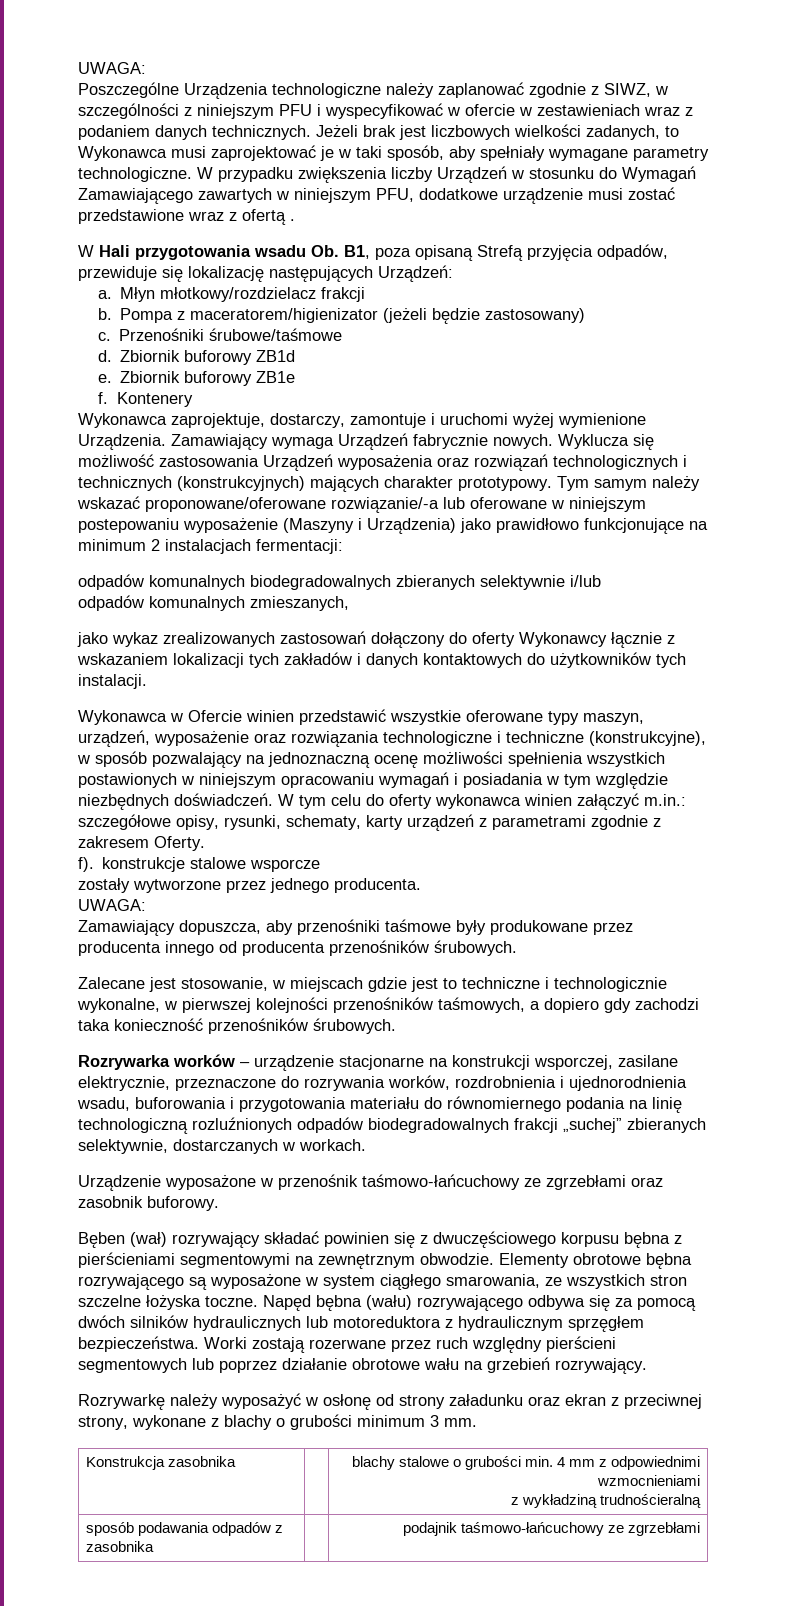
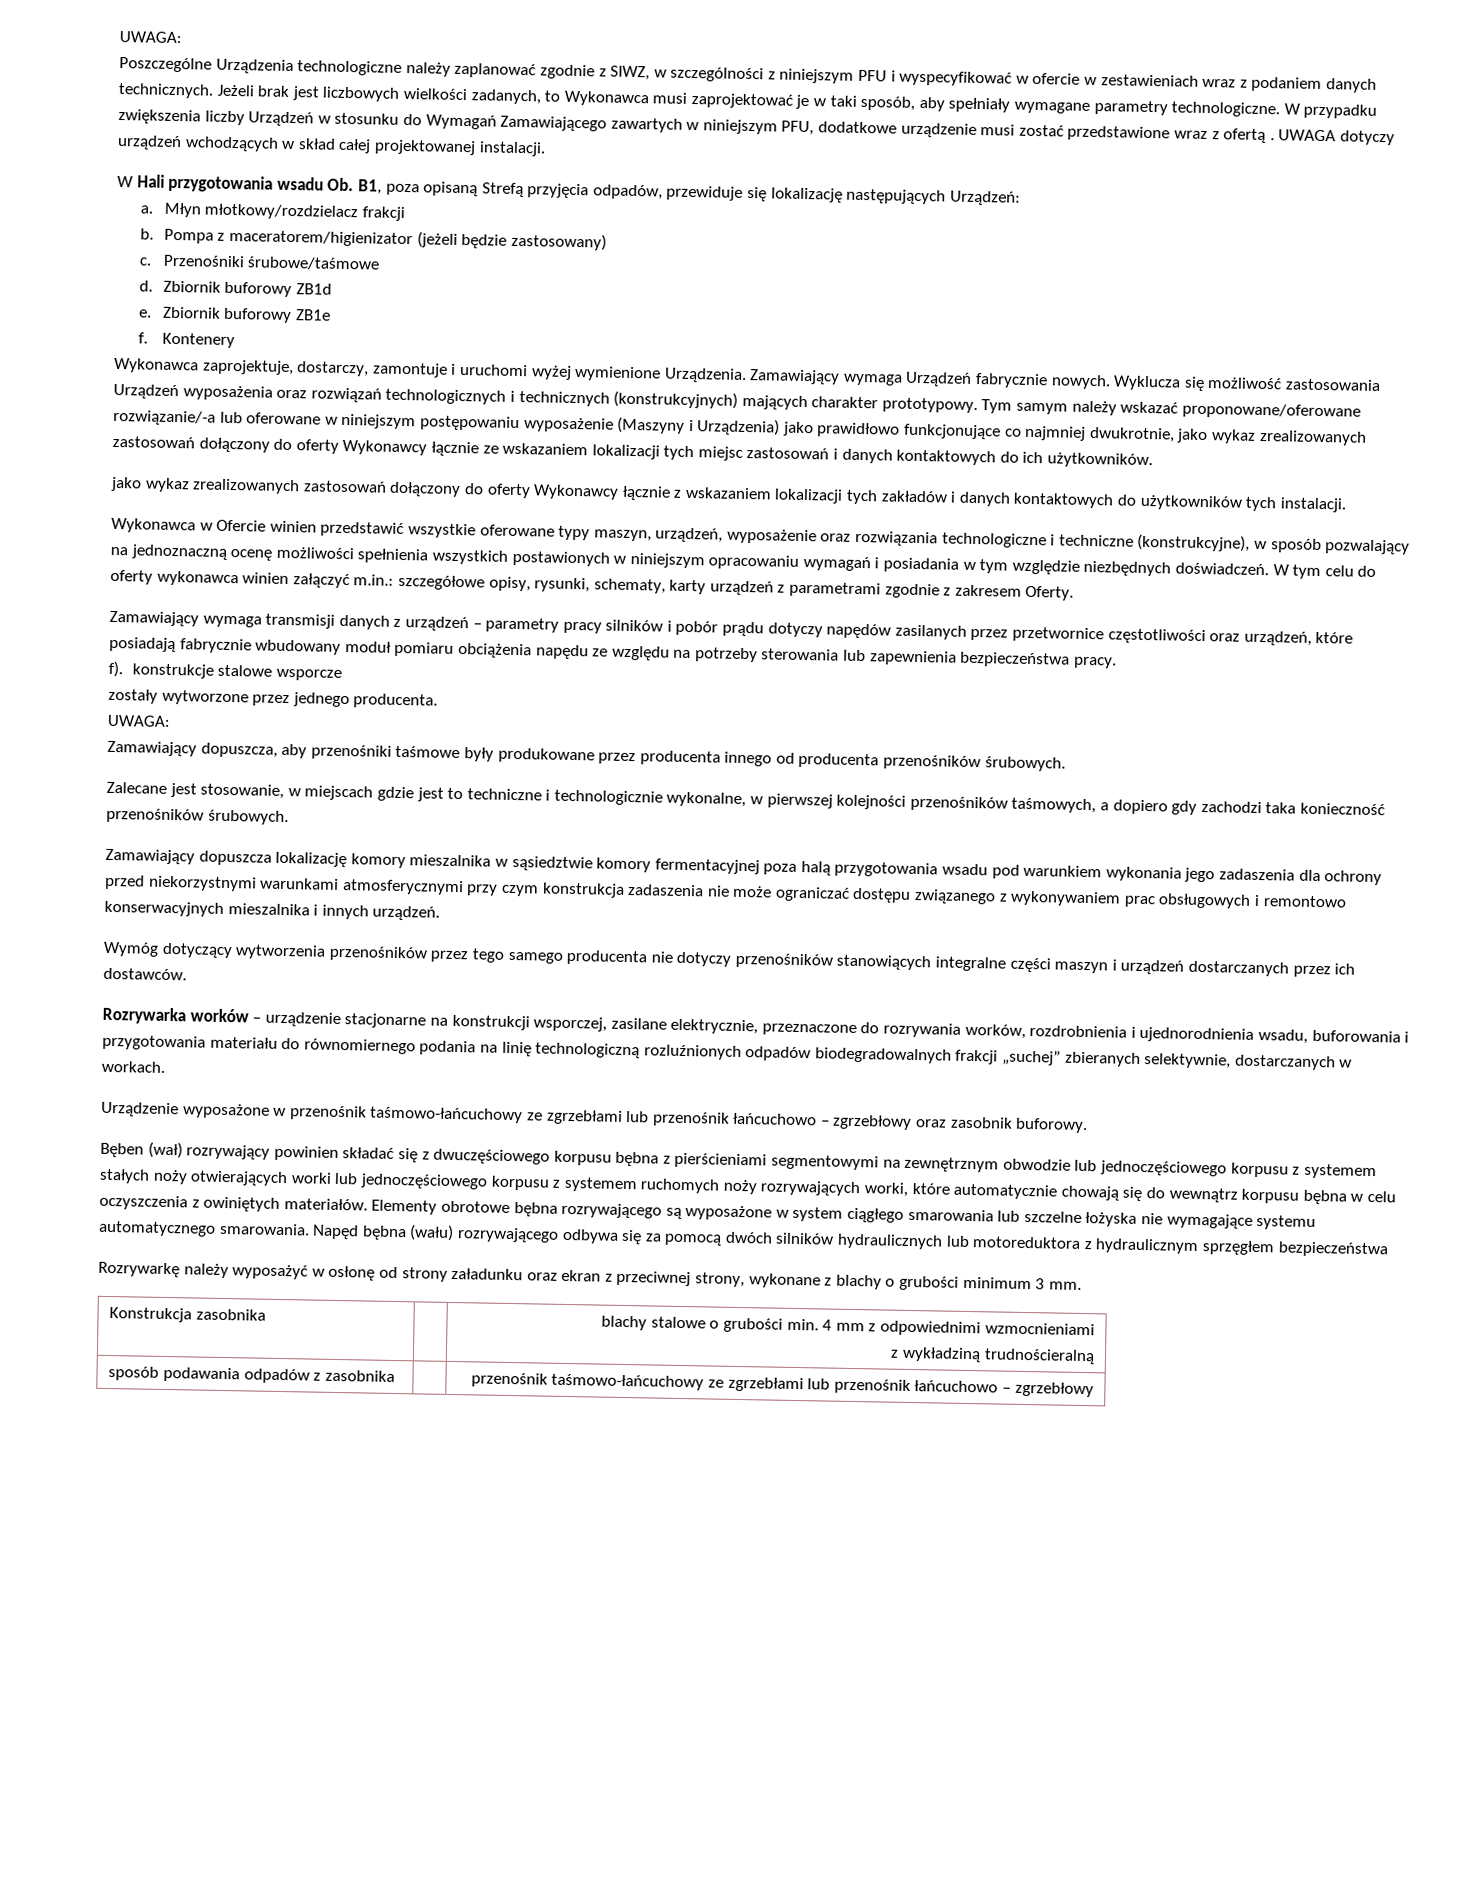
+ UWAGA dotyczy urządzeń wchodzących w skład całej projektowanej instalacji.
- Tym samym należy wskazać proponowane/oferowane rozwiązanie/-a lub oferowane w niniejszym postepowaniu wyposażenie (Maszyny i Urządzenia) jako prawidłowo funkcjonujące na minimum 2 instalacjach fermentacji:
- odpadów komunalnych biodegradowalnych zbieranych selektywnie i/lub
- odpadów komunalnych zmieszanych,
+ Tym samym należy wskazać proponowane/oferowane rozwiązanie/-a lub oferowane w niniejszym postępowaniu wyposażenie (Maszyny i Urządzenia) jako prawidłowo funkcjonujące co najmniej dwukrotnie, jako wykaz zrealizowanych zastosowań dołączony do oferty Wykonawcy łącznie ze wskazaniem lokalizacji tych miejsc zastosowań i danych kontaktowych do ich użytkowników.
+ Zamawiający wymaga transmisji danych z urządzeń – parametry pracy silników i pobór prądu dotyczy napędów zasilanych przez przetwornice częstotliwości oraz urządzeń, które posiadają fabrycznie wbudowany moduł pomiaru obciążenia napędu ze względu na potrzeby sterowania lub zapewnienia bezpieczeństwa pracy.
+ Zamawiający dopuszcza lokalizację komory mieszalnika w sąsiedztwie komory fermentacyjnej poza halą przygotowania wsadu pod warunkiem wykonania jego zadaszenia dla ochrony przed niekorzystnymi warunkami atmosferycznymi przy czym konstrukcja zadaszenia nie może ograniczać dostępu związanego z wykonywaniem prac obsługowych i remontowo konserwacyjnych mieszalnika i innych urządzeń.
+ Wymóg dotyczący wytworzenia przenośników przez tego samego producenta nie dotyczy przenośników stanowiących integralne części maszyn i urządzeń dostarczanych przez ich dostawców.
- Urządzenie wyposażone w przenośnik taśmowo-łańcuchowy ze zgrzebłami oraz zasobnik buforowy.
+ Urządzenie wyposażone w przenośnik taśmowo-łańcuchowy ze zgrzebłami lub przenośnik łańcuchowo – zgrzebłowy oraz zasobnik buforowy.
- Bęben (wał) rozrywający składać powinien się z dwuczęściowego korpusu bębna z pierścieniami segmentowymi na zewnętrznym obwodzie.
+ Bęben (wał) rozrywający powinien składać się z dwuczęściowego korpusu bębna z pierścieniami segmentowymi na zewnętrznym obwodzie lub jednoczęściowego korpusu z systemem stałych noży otwierających worki lub jednoczęściowego korpusu z systemem ruchomych noży rozrywających worki, które automatycznie chowają się do wewnątrz korpusu bębna w celu oczyszczenia z owiniętych materiałów.
- Elementy obrotowe bębna rozrywającego są wyposażone w system ciągłego smarowania, ze wszystkich stron szczelne łożyska toczne.
+ Elementy obrotowe bębna rozrywającego są wyposażone w system ciągłego smarowania lub szczelne łożyska nie wymagające systemu automatycznego smarowania.
- Napęd bębna (wału) rozrywającego odbywa się za pomocą dwóch silników hydraulicznych lub motoreduktora z hydraulicznym sprzęgłem bezpieczeństwa. Worki zostają rozerwane przez ruch względny pierścieni segmentowych lub poprzez działanie obrotowe wału na grzebień rozrywający.
+ Napęd bębna (wału) rozrywającego odbywa się za pomocą dwóch silników hydraulicznych lub motoreduktora z hydraulicznym sprzęgłem bezpieczeństwa
- sposób podawania odpadów z zasobnika | | podajnik taśmowo-łańcuchowy ze zgrzebłami
+ sposób podawania odpadów z zasobnika | | przenośnik taśmowo-łańcuchowy ze zgrzebłami lub przenośnik łańcuchowo – zgrzebłowy

